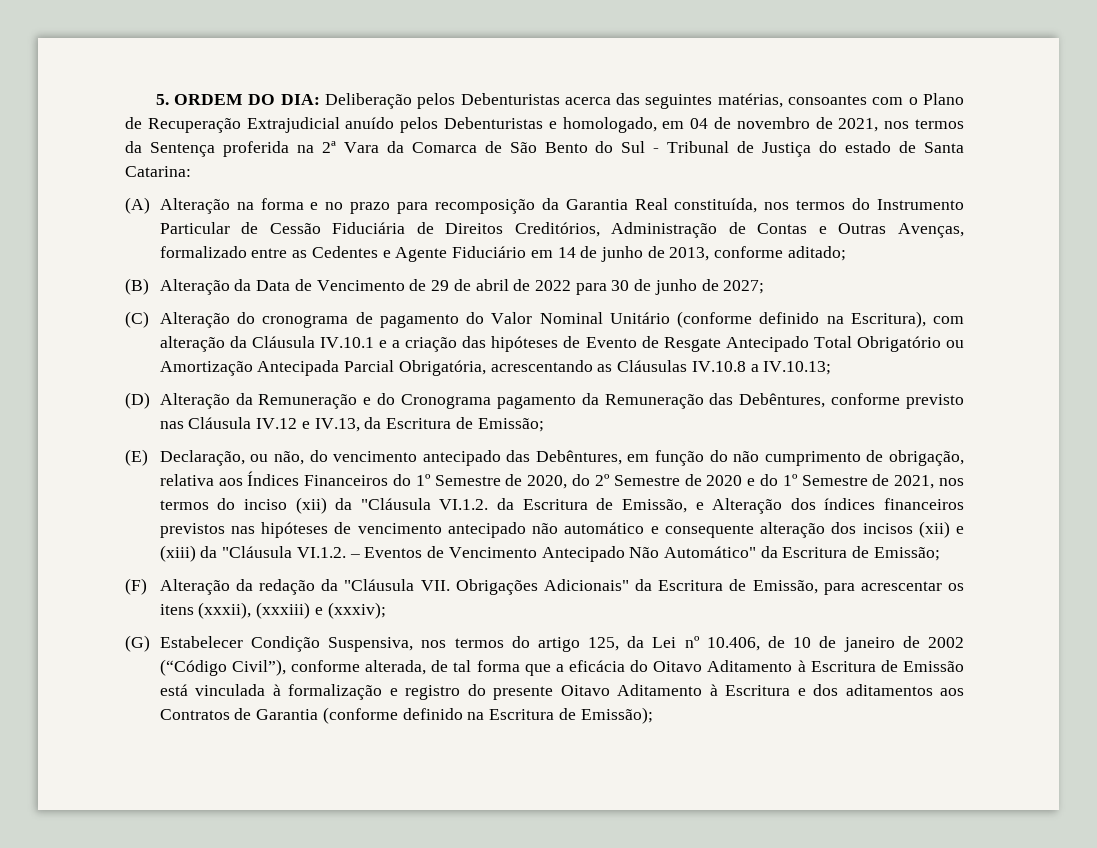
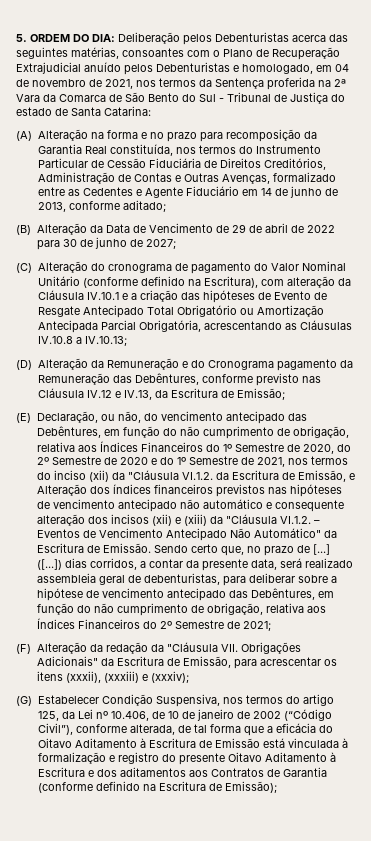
- (E) Declaração, ou não, do vencimento antecipado das Debêntures, em função do não cumprimento de obrigação, relativa aos Índices Financeiros do 1º Semestre de 2020, do 2º Semestre de 2020 e do 1º Semestre de 2021, nos termos do inciso (xii) da "Cláusula VI.1.2. da Escritura de Emissão, e Alteração dos índices financeiros previstos nas hipóteses de vencimento antecipado não automático e consequente alteração dos incisos (xii) e (xiii) da "Cláusula VI.1.2. – Eventos de Vencimento Antecipado Não Automático" da Escritura de Emissão;
+ (E) Declaração, ou não, do vencimento antecipado das Debêntures, em função do não cumprimento de obrigação, relativa aos Índices Financeiros do 1º Semestre de 2020, do 2º Semestre de 2020 e do 1º Semestre de 2021, nos termos do inciso (xii) da "Cláusula VI.1.2. da Escritura de Emissão, e Alteração dos índices financeiros previstos nas hipóteses de vencimento antecipado não automático e consequente alteração dos incisos (xii) e (xiii) da "Cláusula VI.1.2. – Eventos de Vencimento Antecipado Não Automático" da Escritura de Emissão. Sendo certo que, no prazo de [...] ([...]) dias corridos, a contar da presente data, será realizado assembleia geral de debenturistas, para deliberar sobre a hipótese de vencimento antecipado das Debêntures, em função do não cumprimento de obrigação, relativa aos Índices Financeiros do 2º Semestre de 2021;

